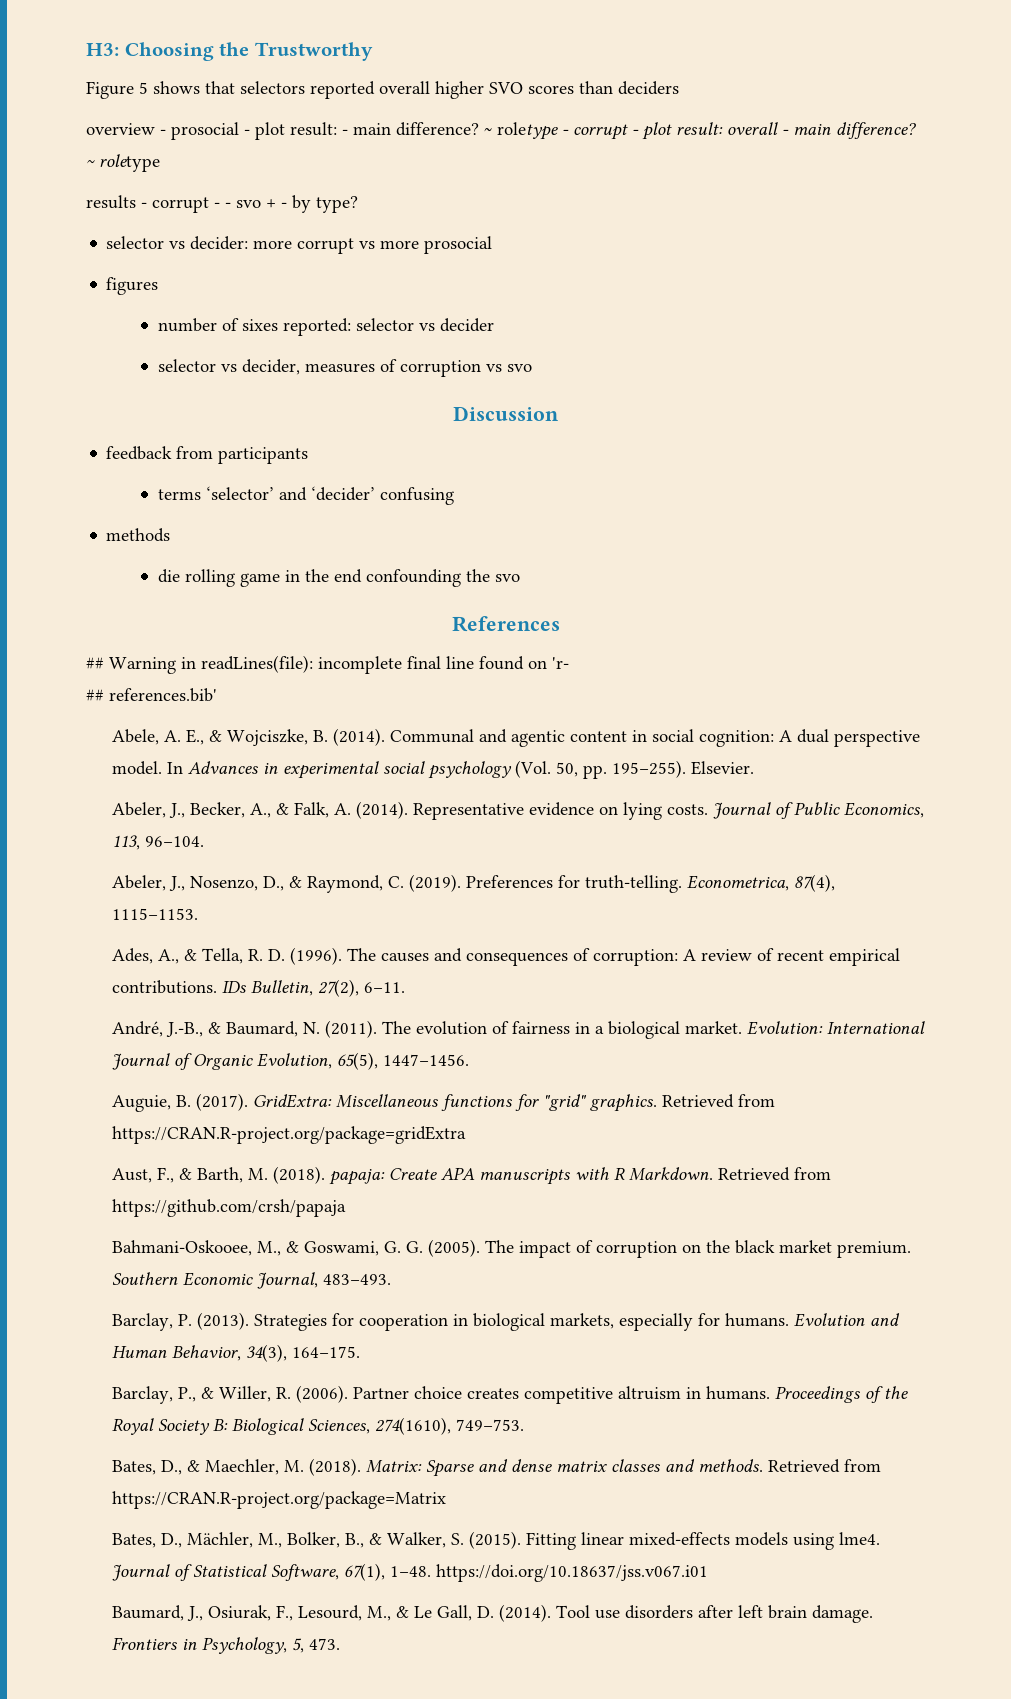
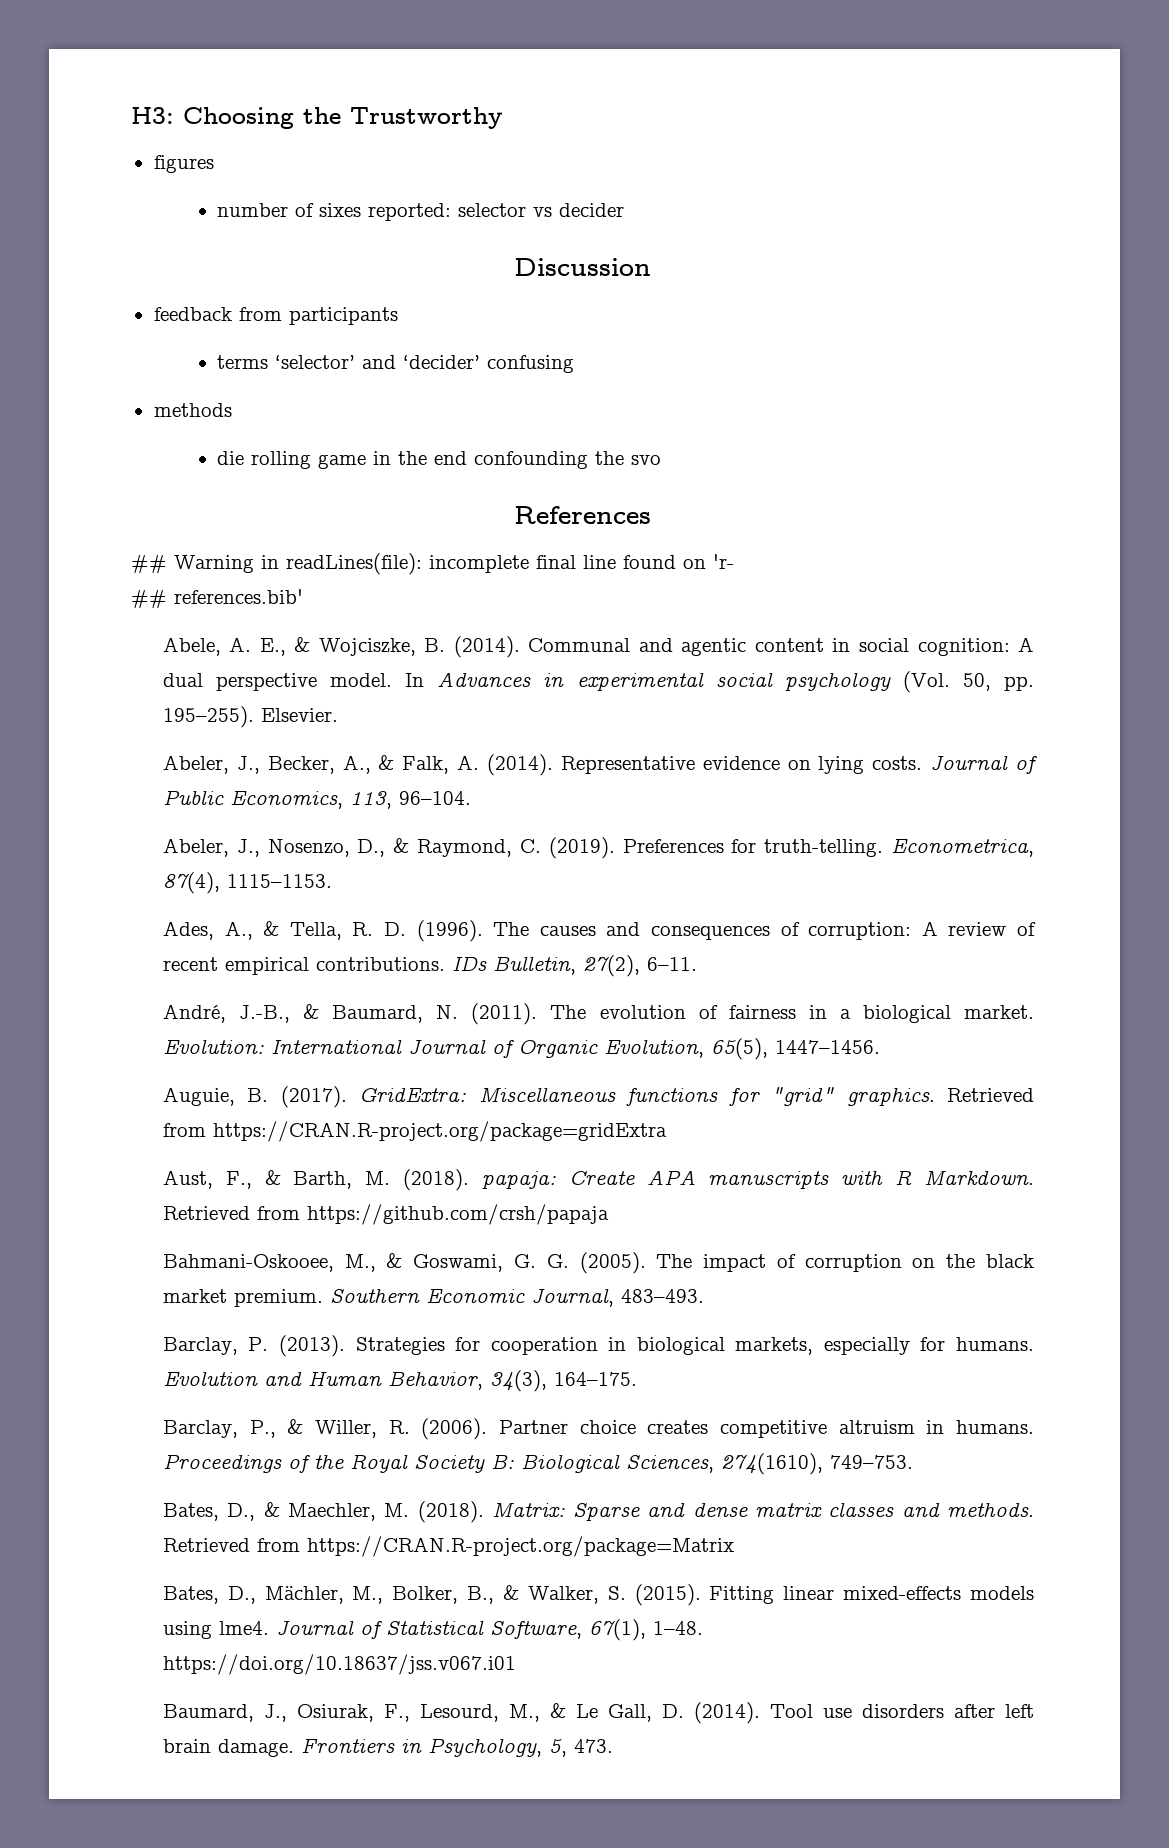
- Figure 5 shows that selectors reported overall higher SVO scores than deciders
- overview - prosocial - plot result: - main difference? ~ roletype - corrupt - plot result: overall - main difference? ~ roletype
- results - corrupt - - svo + - by type?
- selector vs decider: more corrupt vs more prosocial
- selector vs decider, measures of corruption vs svo

